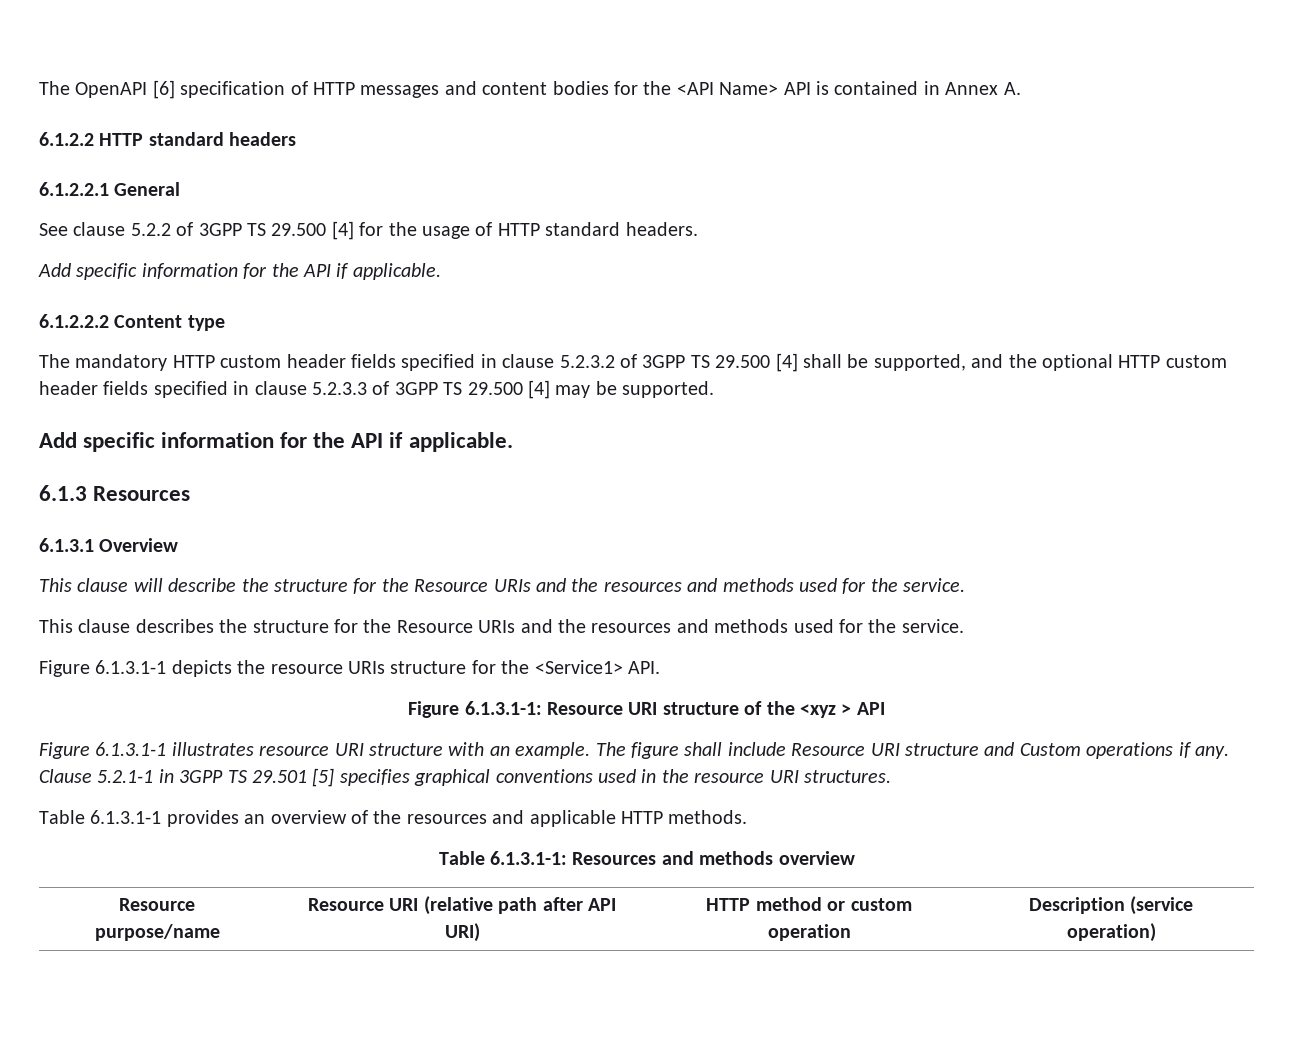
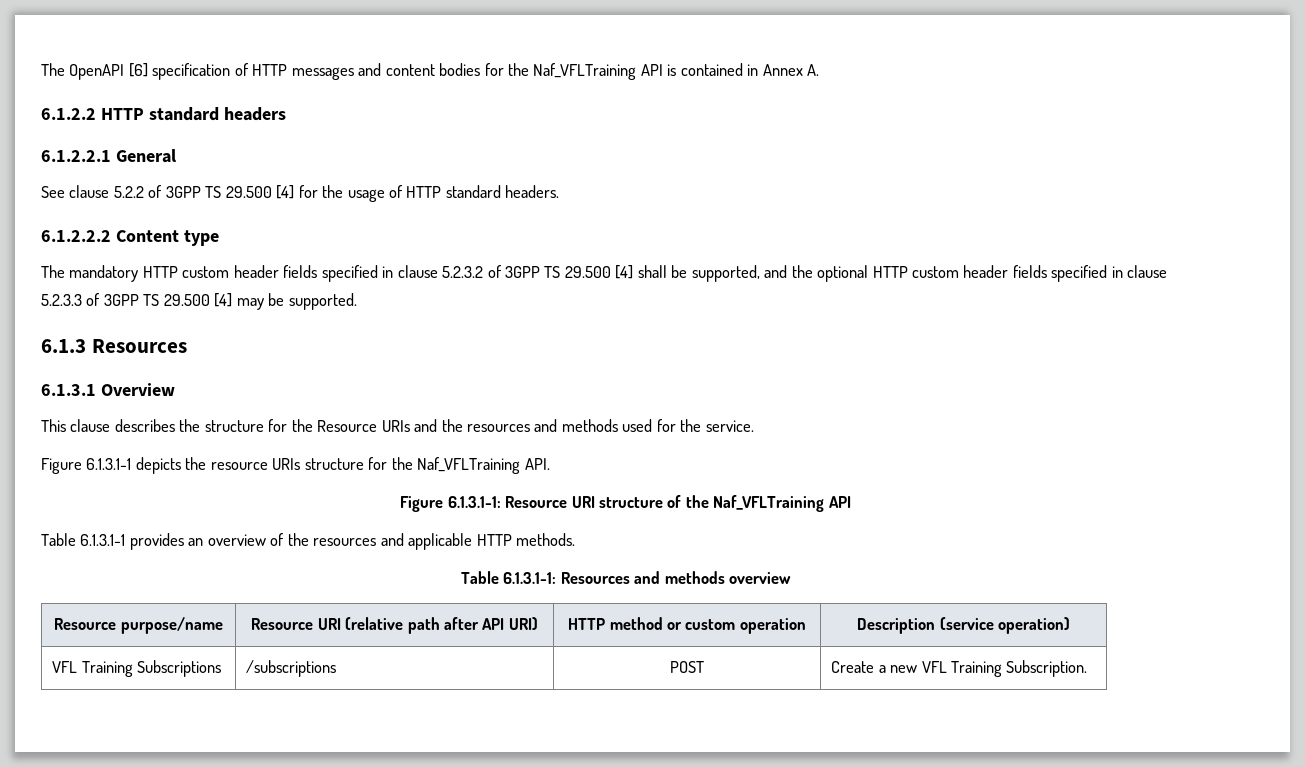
- The OpenAPI [6] specification of HTTP messages and content bodies for the <API Name> API is contained in Annex A.
+ The OpenAPI [6] specification of HTTP messages and content bodies for the Naf_VFLTraining API is contained in Annex A.
  See clause 5.2.2 of 3GPP TS 29.500 [4] for the usage of HTTP standard headers.
- Add specific information for the API if applicable.
  The mandatory HTTP custom header fields specified in clause 5.2.3.2 of 3GPP TS 29.500 [4] shall be supported, and the optional HTTP custom header fields specified in clause 5.2.3.3 of 3GPP TS 29.500 [4] may be supported.
- Add specific information for the API if applicable.
  6.1.3 Resources
  6.1.3.1 Overview
- This clause will describe the structure for the Resource URIs and the resources and methods used for the service.
- Figure 6.1.3.1-1 depicts the resource URIs structure for the <Service1> API.
+ Figure 6.1.3.1-1 depicts the resource URIs structure for the Naf_VFLTraining API.
- Figure 6.1.3.1-1: Resource URI structure of the <xyz > API
- Figure 6.1.3.1-1 illustrates resource URI structure with an example. The figure shall include Resource URI structure and Custom operations if any. Clause 5.2.1-1 in 3GPP TS 29.501 [5] specifies graphical conventions used in the resource URI structures.
+ Figure 6.1.3.1-1: Resource URI structure of the Naf_VFLTraining API
+ VFL Training Subscriptions | /subscriptions | POST | Create a new VFL Training Subscription.

